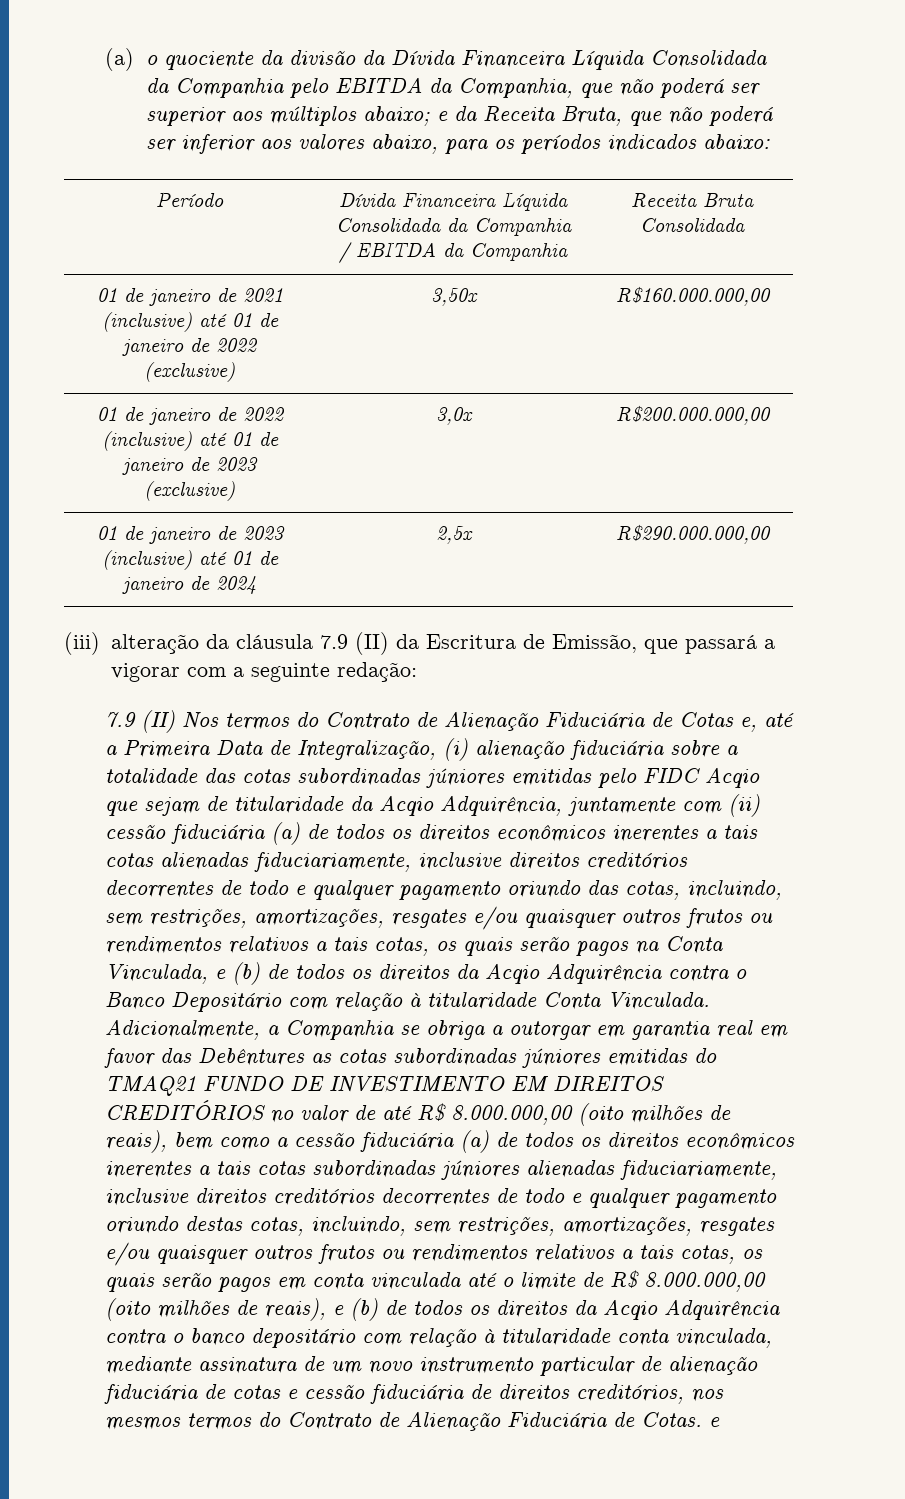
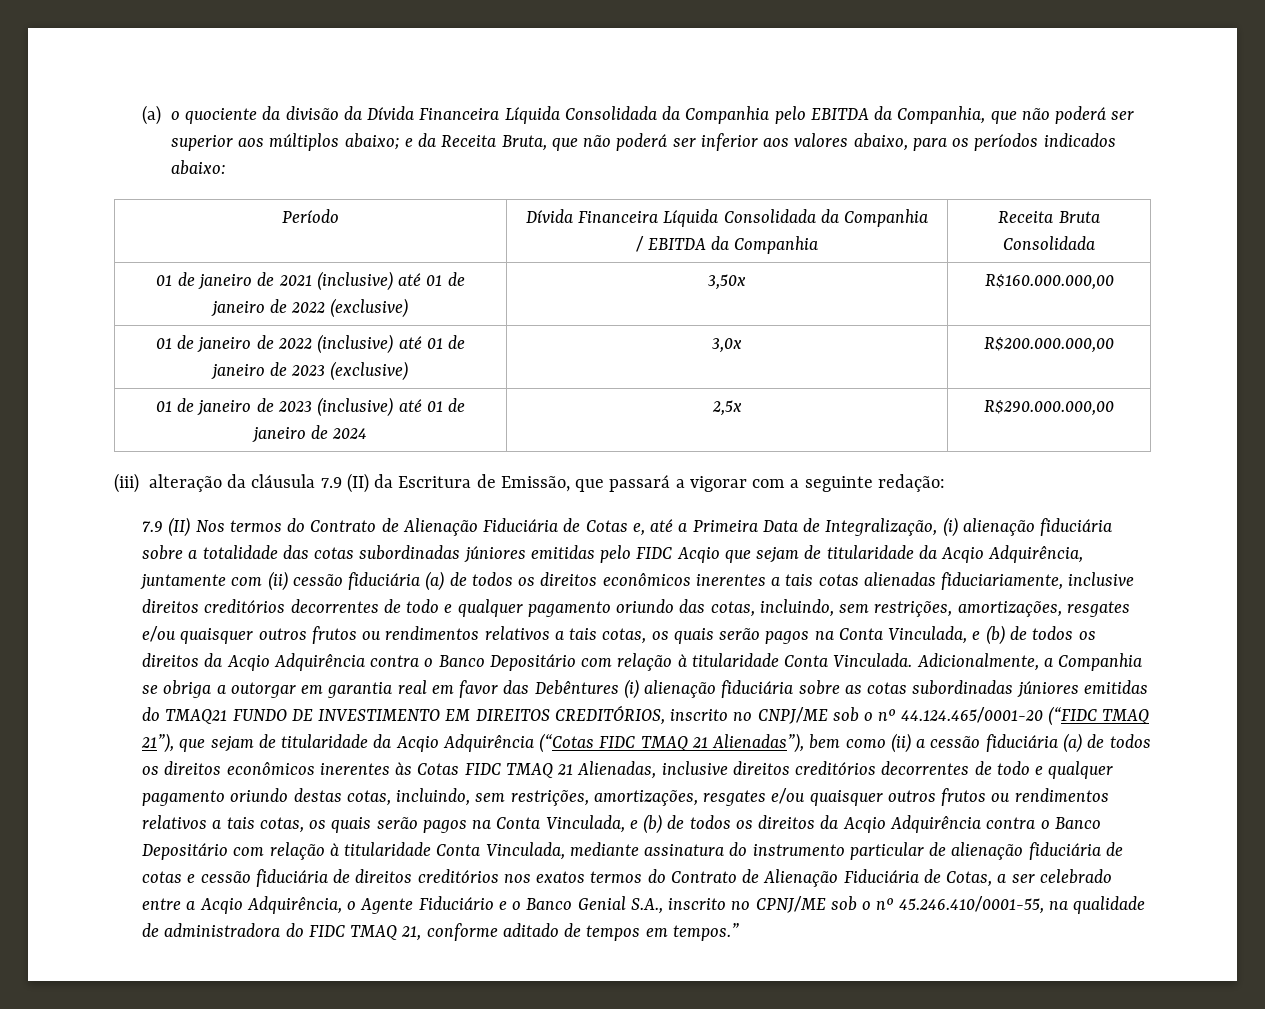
- Adicionalmente, a Companhia se obriga a outorgar em garantia real em favor das Debêntures as cotas subordinadas júniores emitidas do TMAQ21 FUNDO DE INVESTIMENTO EM DIREITOS CREDITÓRIOS no valor de até R$ 8.000.000,00 (oito milhões de reais), bem como a cessão fiduciária (a) de todos os direitos econômicos inerentes a tais cotas subordinadas júniores alienadas fiduciariamente, inclusive direitos creditórios decorrentes de todo e qualquer pagamento oriundo destas cotas, incluindo, sem restrições, amortizações, resgates e/ou quaisquer outros frutos ou rendimentos relativos a tais cotas, os quais serão pagos em conta vinculada até o limite de R$ 8.000.000,00 (oito milhões de reais), e (b) de todos os direitos da Acqio Adquirência contra o banco depositário com relação à titularidade conta vinculada, mediante assinatura de um novo instrumento particular de alienação fiduciária de cotas e cessão fiduciária de direitos creditórios, nos mesmos termos do Contrato de Alienação Fiduciária de Cotas. e
+ Adicionalmente, a Companhia se obriga a outorgar em garantia real em favor das Debêntures (i) alienação fiduciária sobre as cotas subordinadas júniores emitidas do TMAQ21 FUNDO DE INVESTIMENTO EM DIREITOS CREDITÓRIOS, inscrito no CNPJ/ME sob o nº 44.124.465/0001-20 (“FIDC TMAQ 21”), que sejam de titularidade da Acqio Adquirência (“Cotas FIDC TMAQ 21 Alienadas”), bem como (ii) a cessão fiduciária (a) de todos os direitos econômicos inerentes às Cotas FIDC TMAQ 21 Alienadas, inclusive direitos creditórios decorrentes de todo e qualquer pagamento oriundo destas cotas, incluindo, sem restrições, amortizações, resgates e/ou quaisquer outros frutos ou rendimentos relativos a tais cotas, os quais serão pagos na Conta Vinculada, e (b) de todos os direitos da Acqio Adquirência contra o Banco Depositário com relação à titularidade Conta Vinculada, mediante assinatura do instrumento particular de alienação fiduciária de cotas e cessão fiduciária de direitos creditórios nos exatos termos do Contrato de Alienação Fiduciária de Cotas, a ser celebrado entre a Acqio Adquirência, o Agente Fiduciário e o Banco Genial S.A., inscrito no CPNJ/ME sob o nº 45.246.410/0001-55, na qualidade de administradora do FIDC TMAQ 21, conforme aditado de tempos em tempos.”

